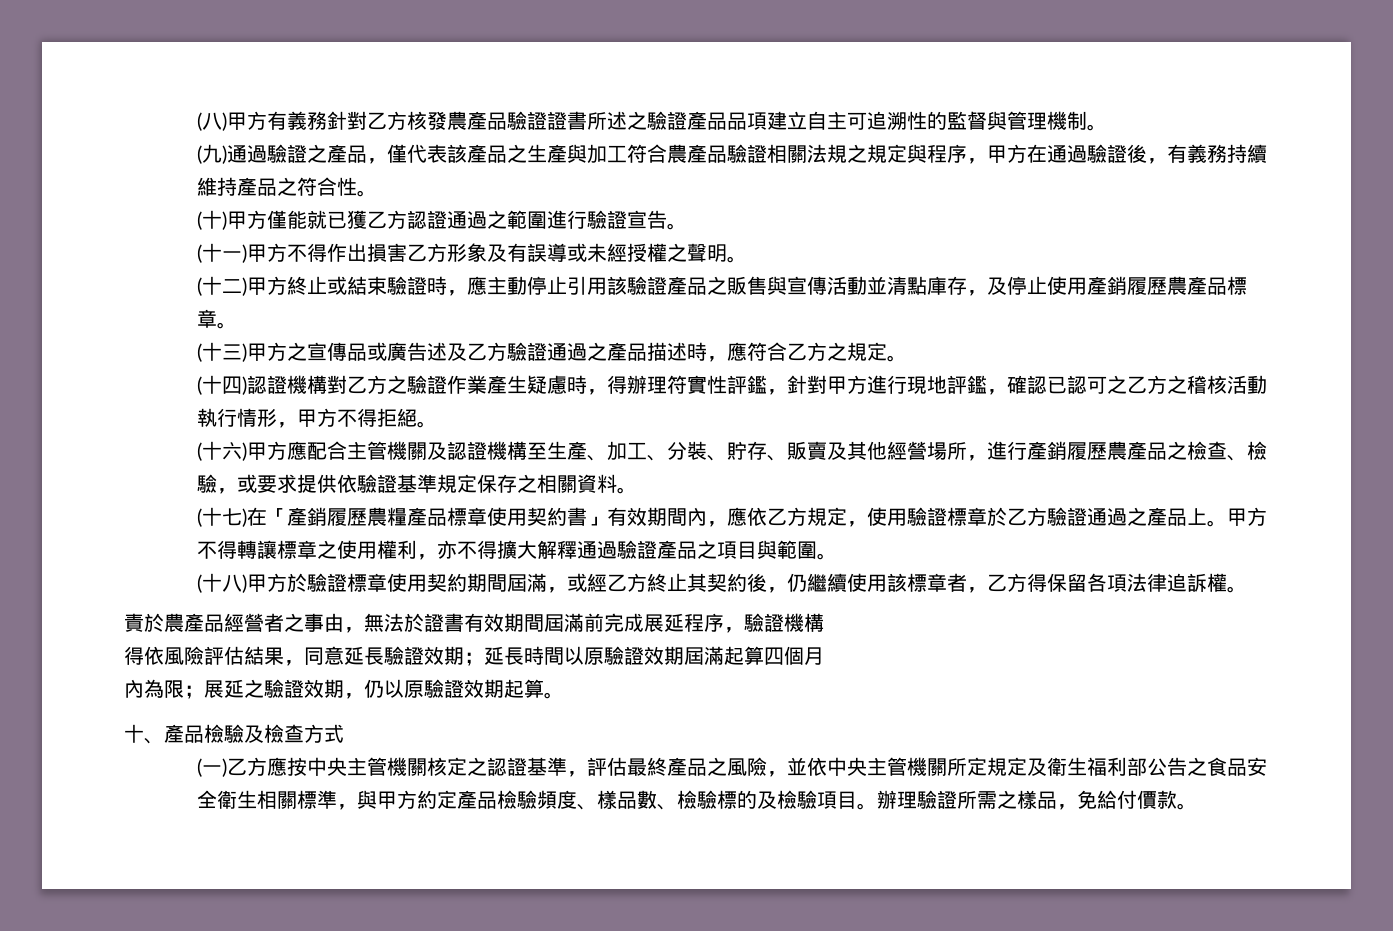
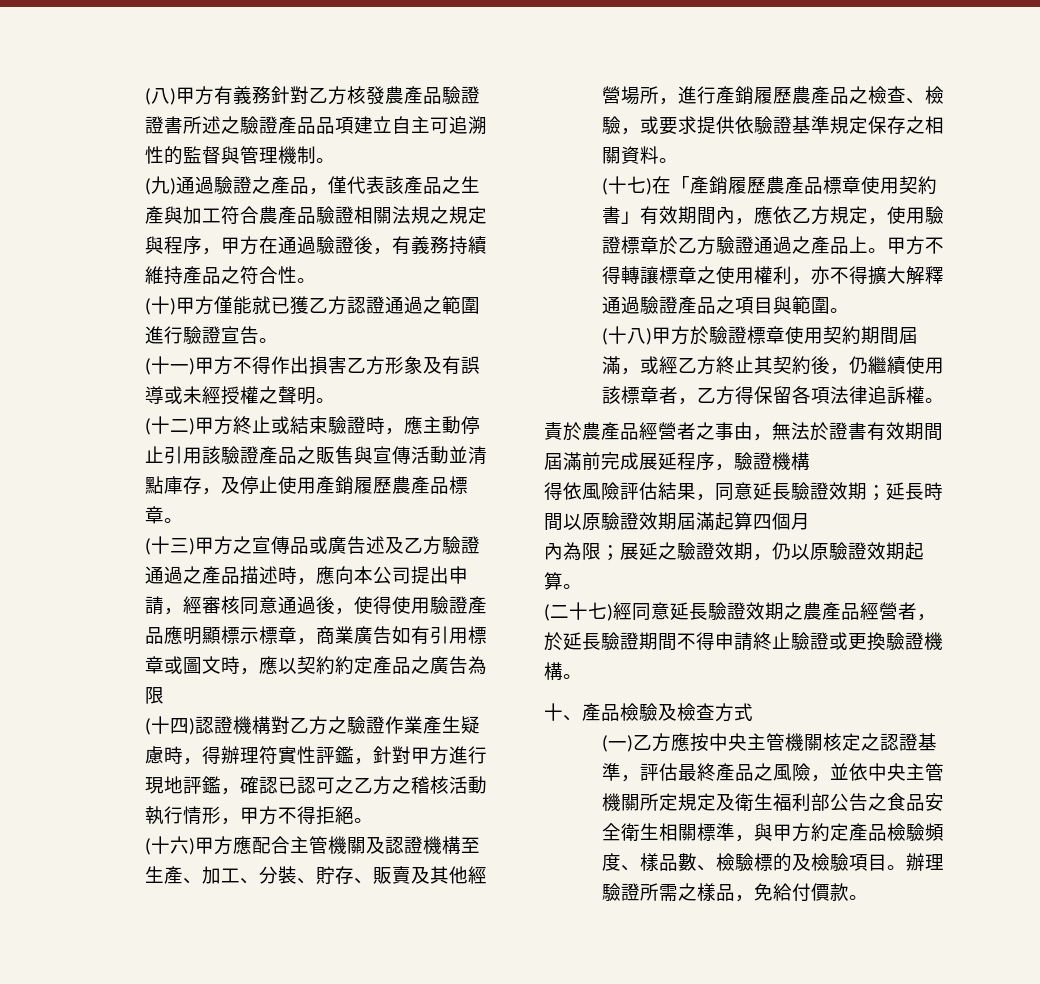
- (十三)甲方之宣傳品或廣告述及乙方驗證通過之產品描述時，應符合乙方之規定。
+ (十三)甲方之宣傳品或廣告述及乙方驗證通過之產品描述時，應向本公司提出申請，經審核同意通過後，使得使用驗證產品應明顯標示標章，商業廣告如有引用標章或圖文時，應以契約約定產品之廣告為限
- (十七)在「產銷履歷農糧產品標章使用契約書」有效期間內，應依乙方規定，使用驗證標章於乙方驗證通過之產品上。
+ (十七)在「產銷履歷農產品標章使用契約書」有效期間內，應依乙方規定，使用驗證標章於乙方驗證通過之產品上。
+ (二十七)經同意延長驗證效期之農產品經營者，於延長驗證期間不得申請終止驗證或更換驗證機構。

